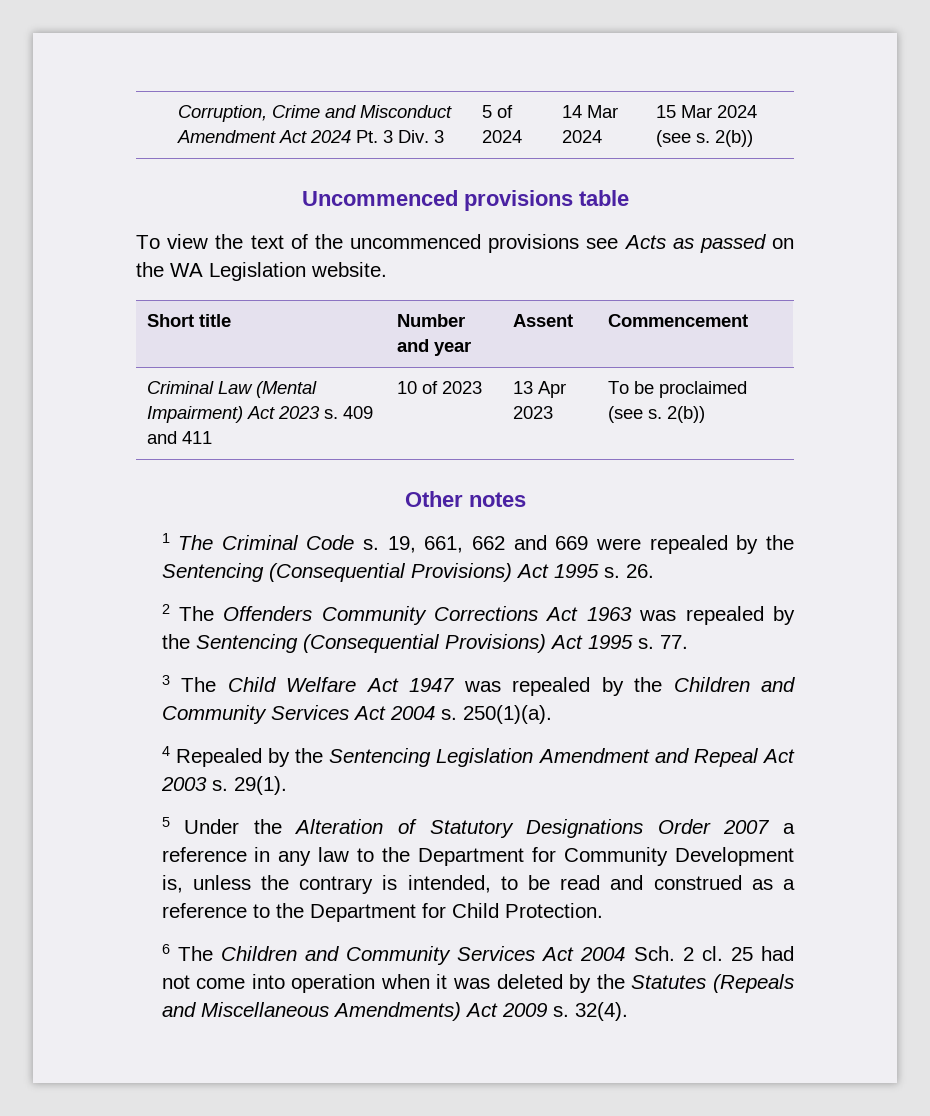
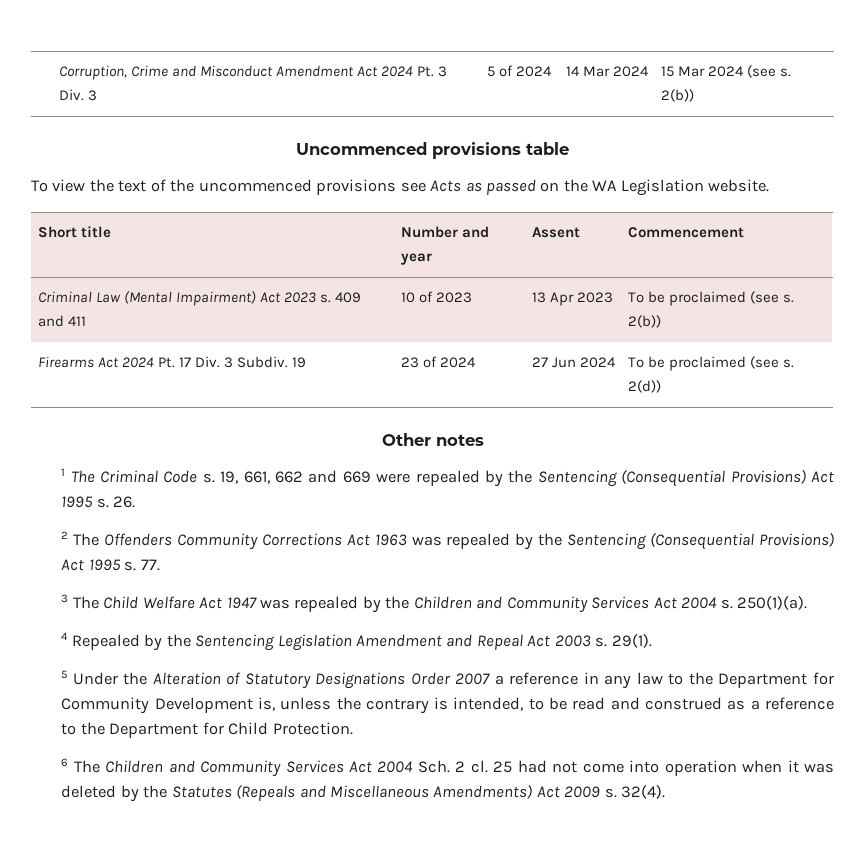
+ Firearms Act 2024 Pt. 17 Div. 3 Subdiv. 19 | 23 of 2024 | 27 Jun 2024 | To be proclaimed (see s. 2(d))

